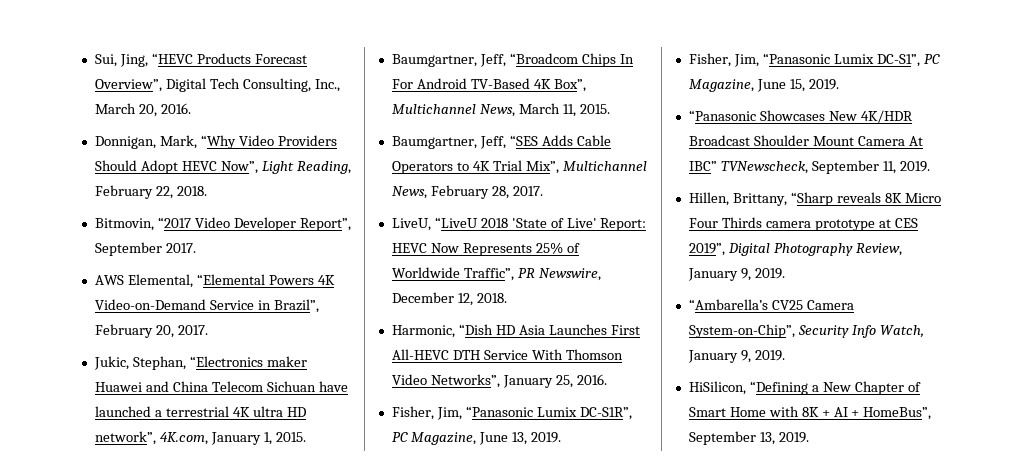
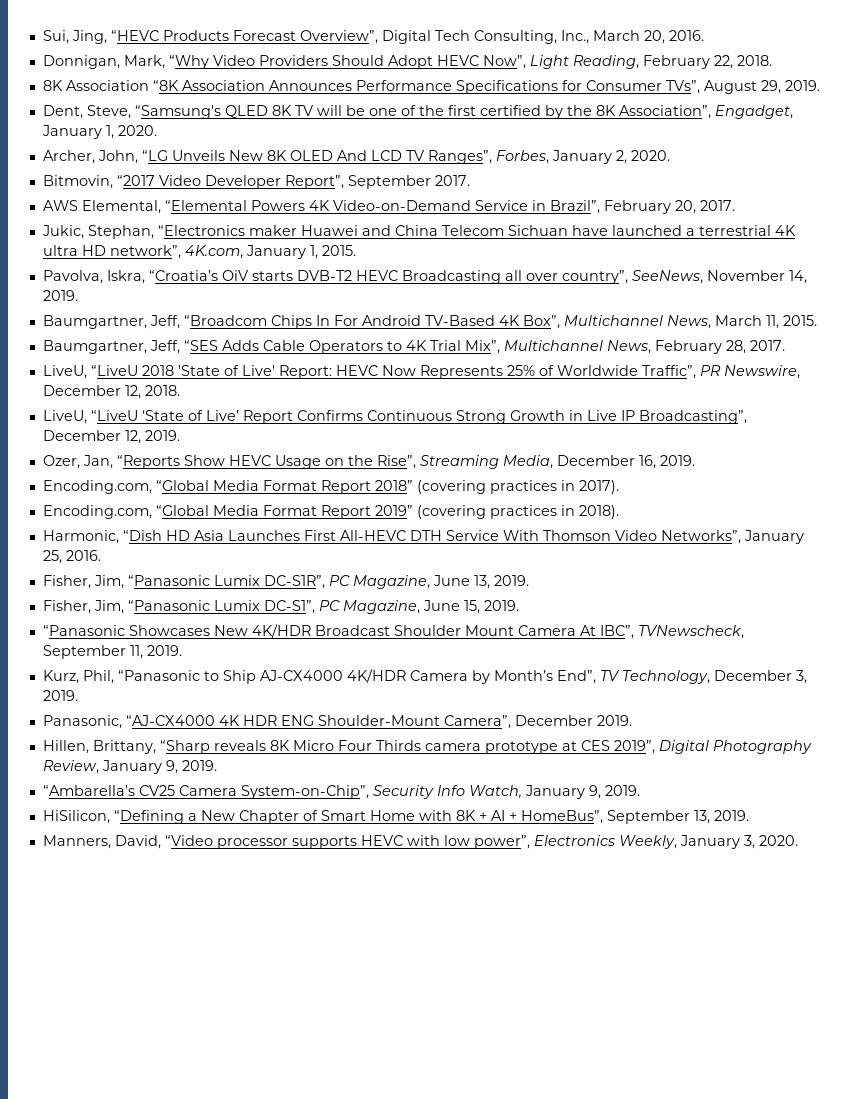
+ 8K Association “8K Association Announces Performance Specifications for Consumer TVs”, August 29, 2019.
+ Dent, Steve, “Samsung's QLED 8K TV will be one of the first certified by the 8K Association”, Engadget, January 1, 2020.
+ Archer, John, “LG Unveils New 8K OLED And LCD TV Ranges”, Forbes, January 2, 2020.
+ Pavolva, Iskra, “Croatia’s OiV starts DVB-T2 HEVC Broadcasting all over country”, SeeNews, November 14, 2019.
+ LiveU, “LiveU ‘State of Live’ Report Confirms Continuous Strong Growth in Live IP Broadcasting”, December 12, 2019.
+ Ozer, Jan, “Reports Show HEVC Usage on the Rise”, Streaming Media, December 16, 2019.
+ Encoding.com, “Global Media Format Report 2018” (covering practices in 2017).
+ Encoding.com, “Global Media Format Report 2019” (covering practices in 2018).
- “Panasonic Showcases New 4K/HDR Broadcast Shoulder Mount Camera At IBC” TVNewscheck, September 11, 2019.
+ “Panasonic Showcases New 4K/HDR Broadcast Shoulder Mount Camera At IBC”, TVNewscheck, September 11, 2019.
+ Kurz, Phil, “Panasonic to Ship AJ-CX4000 4K/HDR Camera by Month’s End”, TV Technology, December 3, 2019.
+ Panasonic, “AJ-CX4000 4K HDR ENG Shoulder-Mount Camera”, December 2019.
+ Manners, David, “Video processor supports HEVC with low power”, Electronics Weekly, January 3, 2020.

